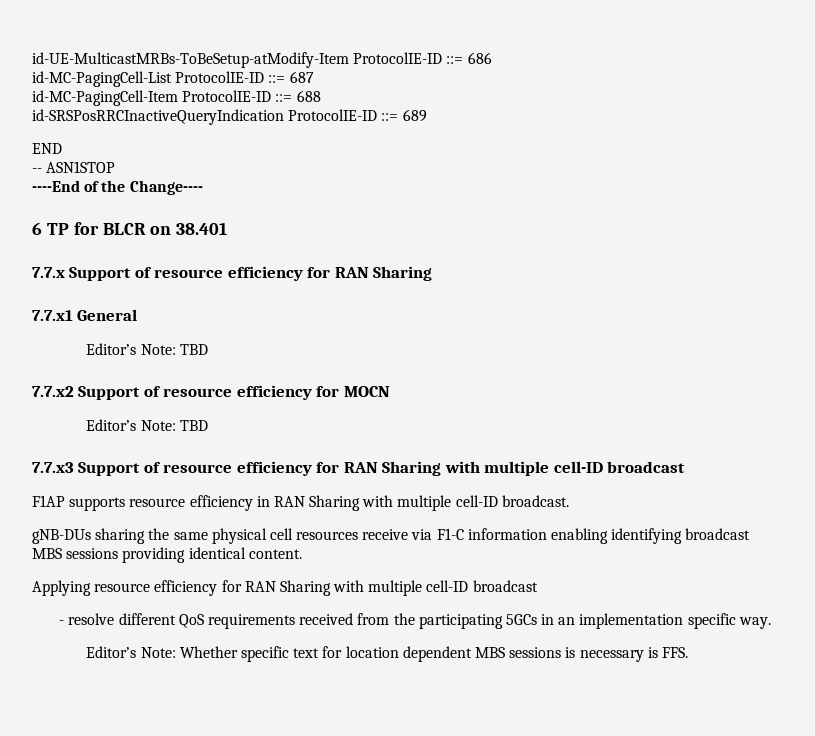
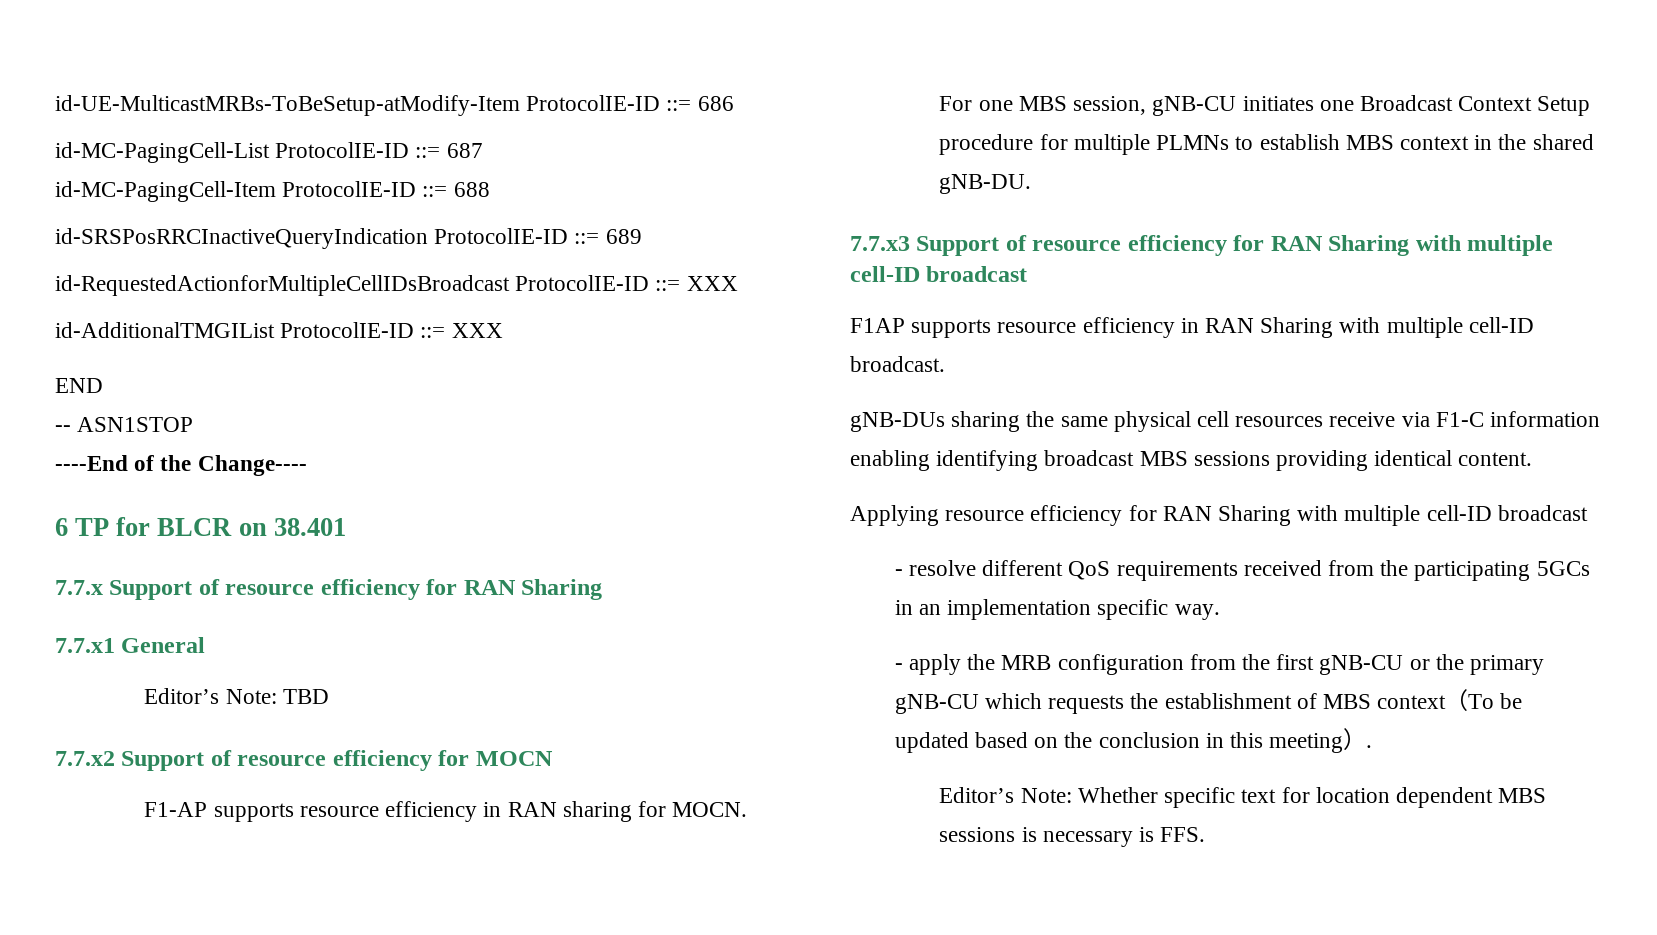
+ id-RequestedActionforMultipleCellIDsBroadcast ProtocolIE-ID ::= XXX
+ id-AdditionalTMGIList ProtocolIE-ID ::= XXX
  7.7.x2 Support of resource efficiency for MOCN
- Editor’s Note: TBD
+ F1-AP supports resource efficiency in RAN sharing for MOCN.
+ For one MBS session, gNB-CU initiates one Broadcast Context Setup procedure for multiple PLMNs to establish MBS context in the shared gNB-DU.
+ - apply the MRB configuration from the first gNB-CU or the primary gNB-CU which requests the establishment of MBS context（To be updated based on the conclusion in this meeting）.

